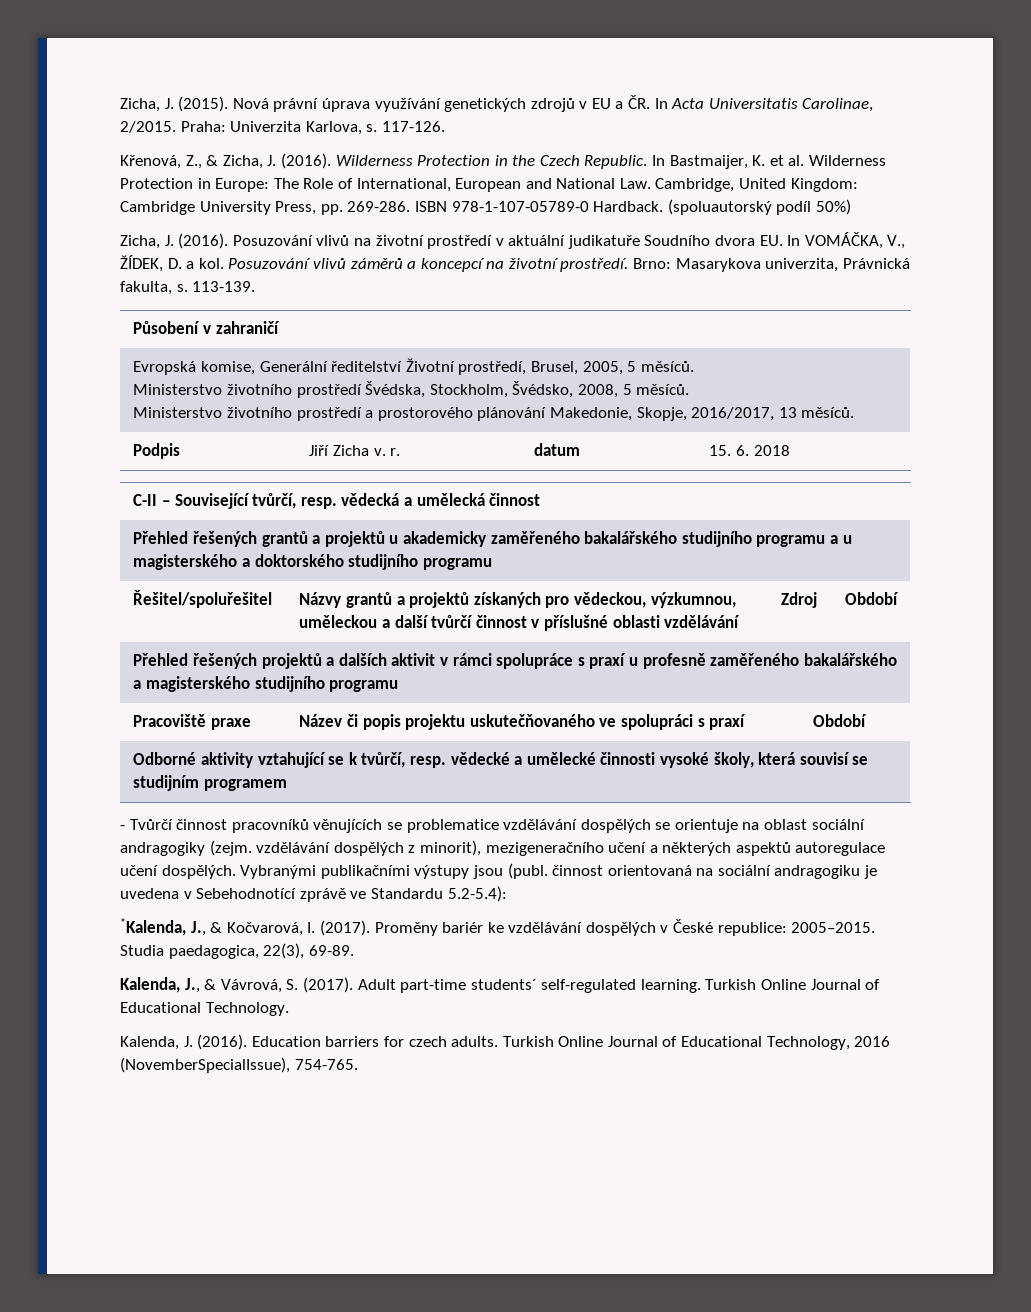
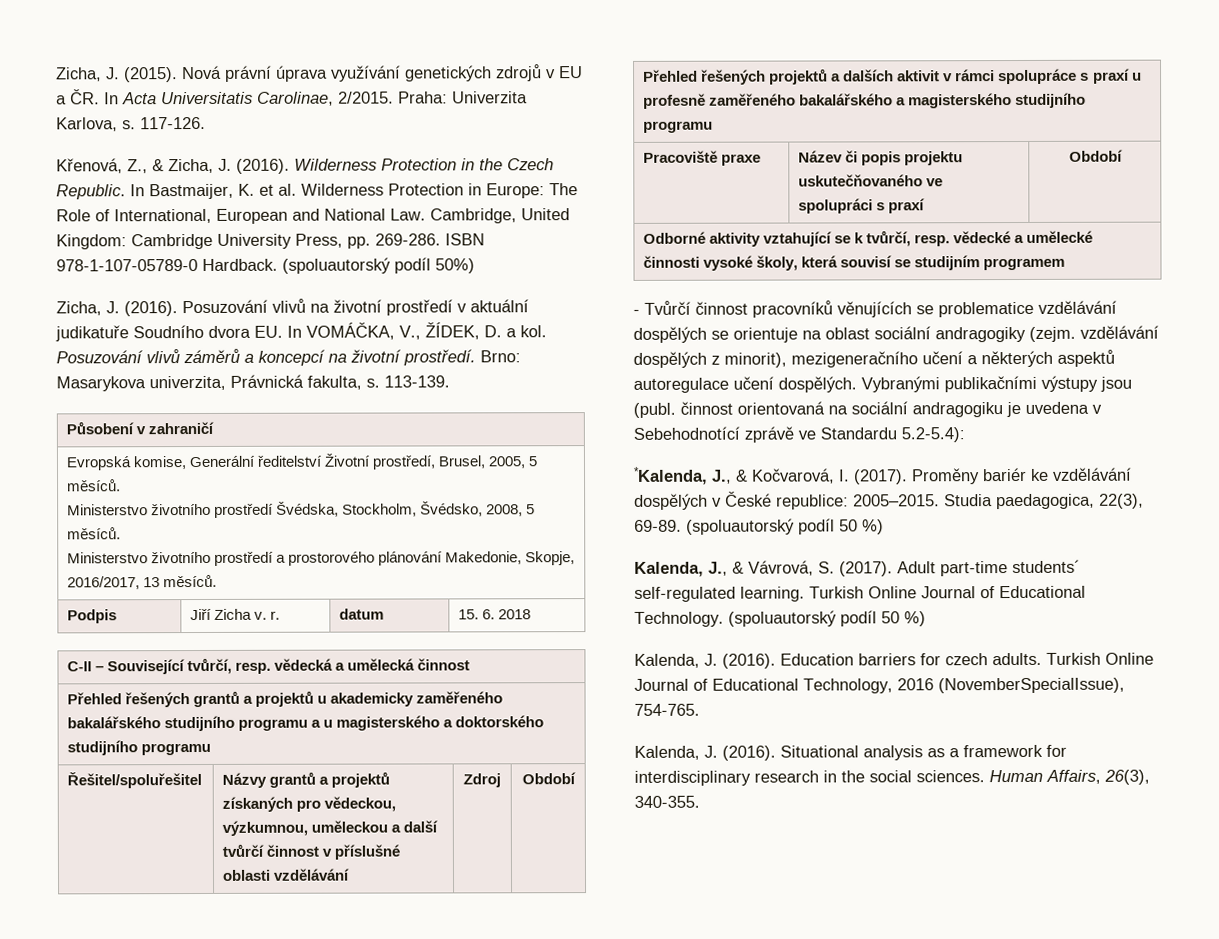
- Studia paedagogica, 22(3), 69-89.
+ Studia paedagogica, 22(3), 69-89. (spoluautorský podíl 50 %)
- Turkish Online Journal of Educational Technology.
+ Turkish Online Journal of Educational Technology. (spoluautorský podíl 50 %)
+ Kalenda, J. (2016). Situational analysis as a framework for interdisciplinary research in the social sciences. Human Affairs, 26(3), 340-355.

